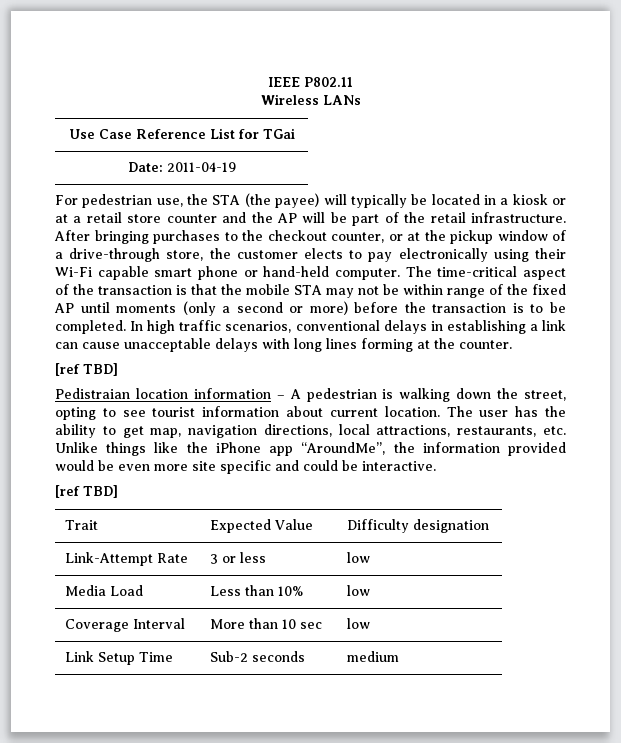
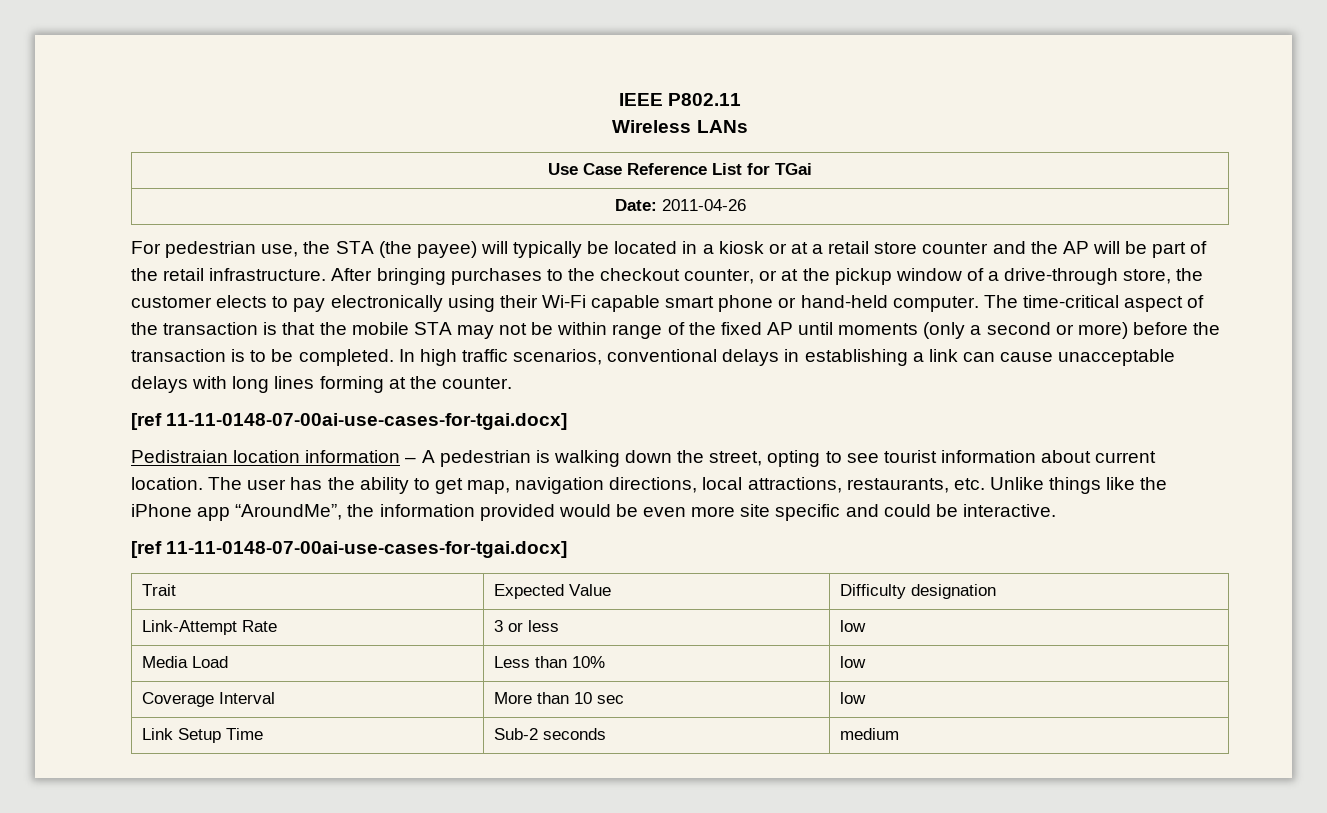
- Date: 2011-04-19
+ Date: 2011-04-26
  In high traffic scenarios, conventional delays in establishing a link can cause unacceptable delays with long lines forming at the counter.
- [ref TBD]
+ [ref 11-11-0148-07-00ai-use-cases-for-tgai.docx]
  The user has the ability to get map, navigation directions, local attractions, restaurants, etc. Unlike things like the iPhone app “AroundMe”, the information provided would be even more site specific and could be interactive.
- [ref TBD]
+ [ref 11-11-0148-07-00ai-use-cases-for-tgai.docx]

